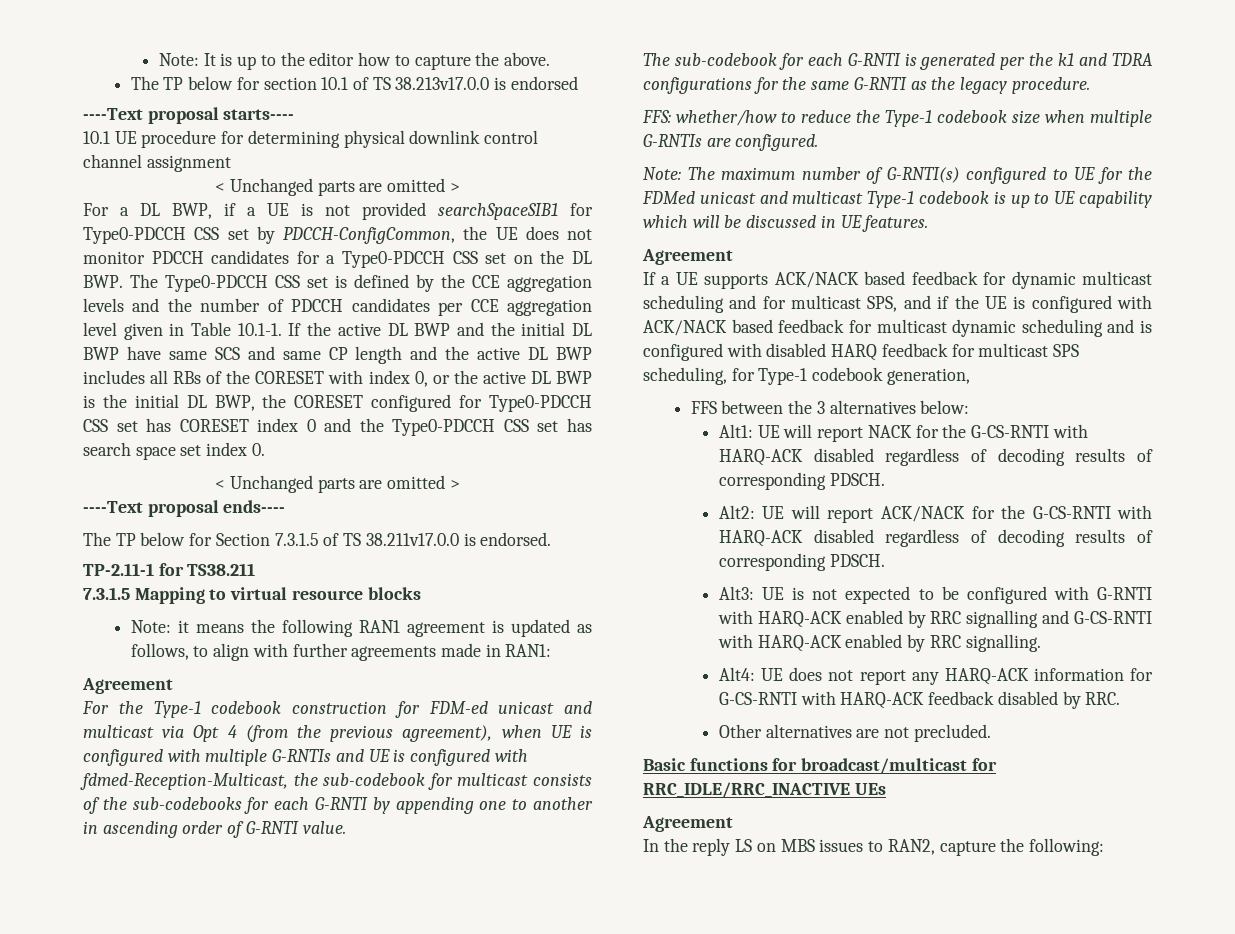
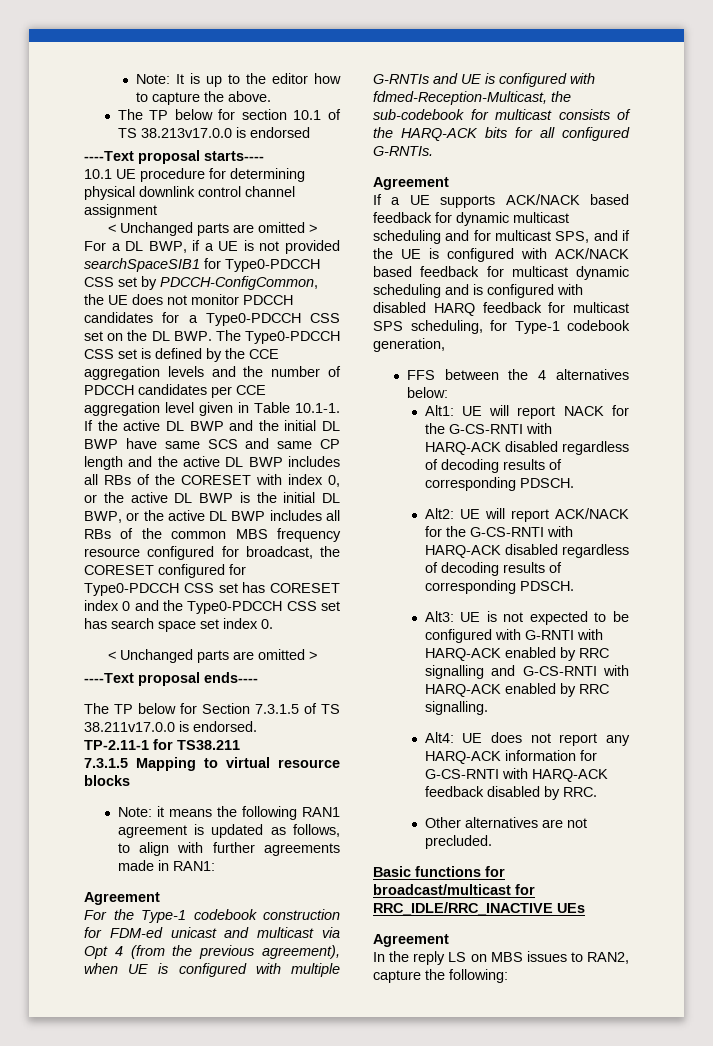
- For a DL BWP, if a UE is not provided searchSpaceSIB1 for Type0-PDCCH CSS set by PDCCH-ConfigCommon, the UE does not monitor PDCCH candidates for a Type0-PDCCH CSS set on the DL BWP. The Type0-PDCCH CSS set is defined by the CCE aggregation levels and the number of PDCCH candidates per CCE aggregation level given in Table 10.1-1. If the active DL BWP and the initial DL BWP have same SCS and same CP length and the active DL BWP includes all RBs of the CORESET with index 0, or the active DL BWP is the initial DL BWP, the CORESET configured for Type0-PDCCH CSS set has CORESET index 0 and the Type0-PDCCH CSS set has search space set index 0.
+ For a DL BWP, if a UE is not provided searchSpaceSIB1 for Type0-PDCCH CSS set by PDCCH-ConfigCommon, the UE does not monitor PDCCH candidates for a Type0-PDCCH CSS set on the DL BWP. The Type0-PDCCH CSS set is defined by the CCE aggregation levels and the number of PDCCH candidates per CCE aggregation level given in Table 10.1-1. If the active DL BWP and the initial DL BWP have same SCS and same CP length and the active DL BWP includes all RBs of the CORESET with index 0, or the active DL BWP is the initial DL BWP, or the active DL BWP includes all RBs of the common MBS frequency resource configured for broadcast, the CORESET configured for Type0-PDCCH CSS set has CORESET index 0 and the Type0-PDCCH CSS set has search space set index 0.
- For the Type-1 codebook construction for FDM-ed unicast and multicast via Opt 4 (from the previous agreement), when UE is configured with multiple G-RNTIs and UE is configured with fdmed-Reception-Multicast, the sub-codebook for multicast consists of the sub-codebooks for each G-RNTI by appending one to another in ascending order of G-RNTI value.
- The sub-codebook for each G-RNTI is generated per the k1 and TDRA configurations for the same G-RNTI as the legacy procedure.
- FFS: whether/how to reduce the Type-1 codebook size when multiple G-RNTIs are configured.
- Note: The maximum number of G-RNTI(s) configured to UE for the FDMed unicast and multicast Type-1 codebook is up to UE capability which will be discussed in UE features.
+ For the Type-1 codebook construction for FDM-ed unicast and multicast via Opt 4 (from the previous agreement), when UE is configured with multiple G-RNTIs and UE is configured with fdmed-Reception-Multicast, the sub-codebook for multicast consists of the HARQ-ACK bits for all configured G-RNTIs.
- FFS between the 3 alternatives below:
+ FFS between the 4 alternatives below:

